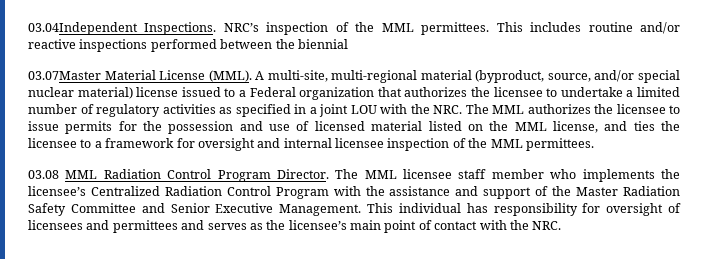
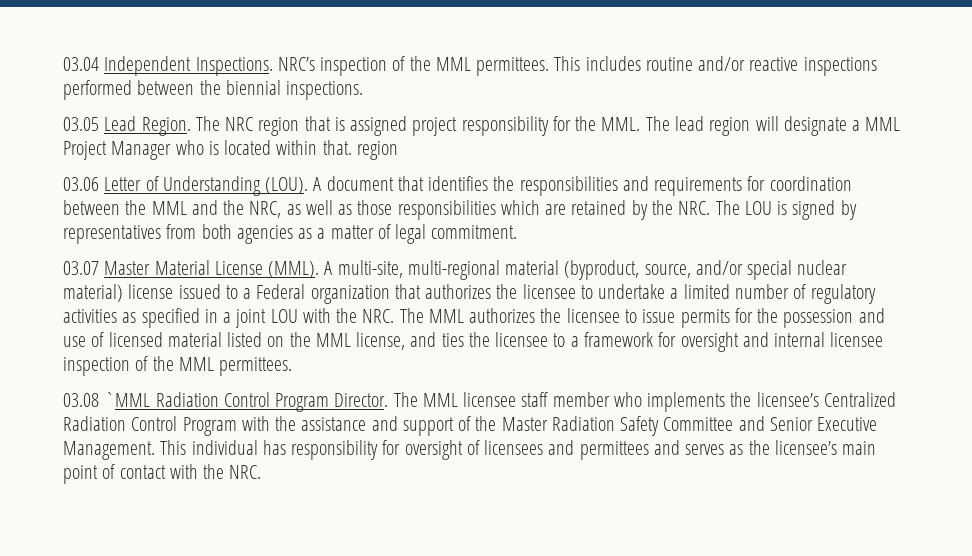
- 03.04Independent Inspections.
+ 03.04 Independent Inspections.
- This includes routine and/or reactive inspections performed between the biennial
- 03.07Master Material License (MML).
+ This includes routine and/or reactive inspections performed between the biennial inspections.
+ 03.05 Lead Region. The NRC region that is assigned project responsibility for the MML. The lead region will designate a MML Project Manager who is located within that. region
+ 03.06 Letter of Understanding (LOU). A document that identifies the responsibilities and requirements for coordination between the MML and the NRC, as well as those responsibilities which are retained by the NRC. The LOU is signed by representatives from both agencies as a matter of legal commitment.
+ 03.07 Master Material License (MML).
- 03.08 MML Radiation Control Program Director.
+ 03.08 `MML Radiation Control Program Director.

